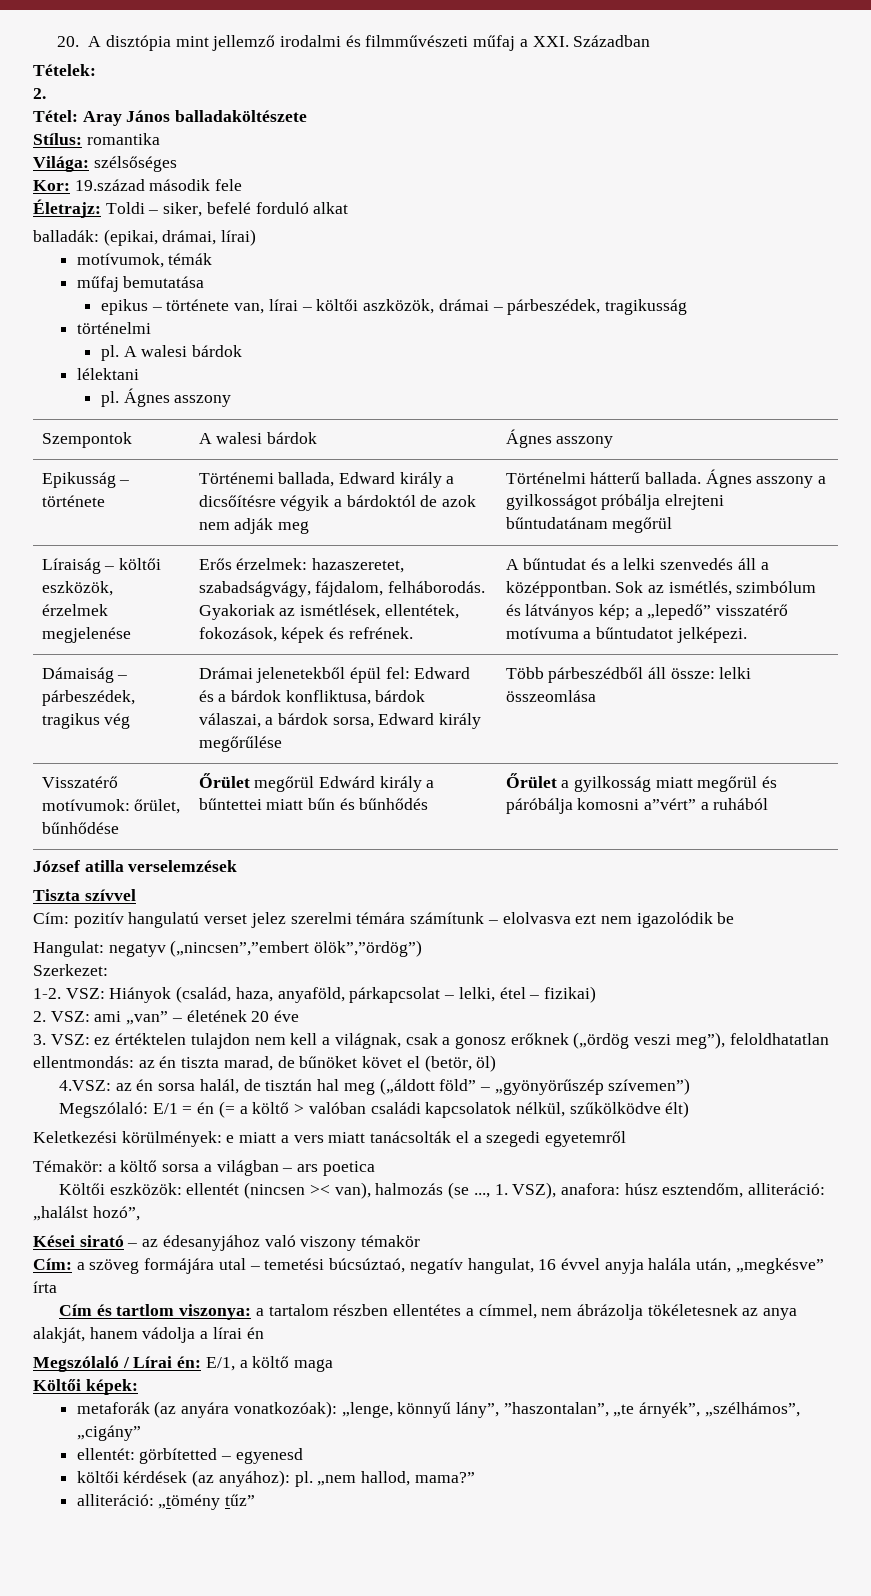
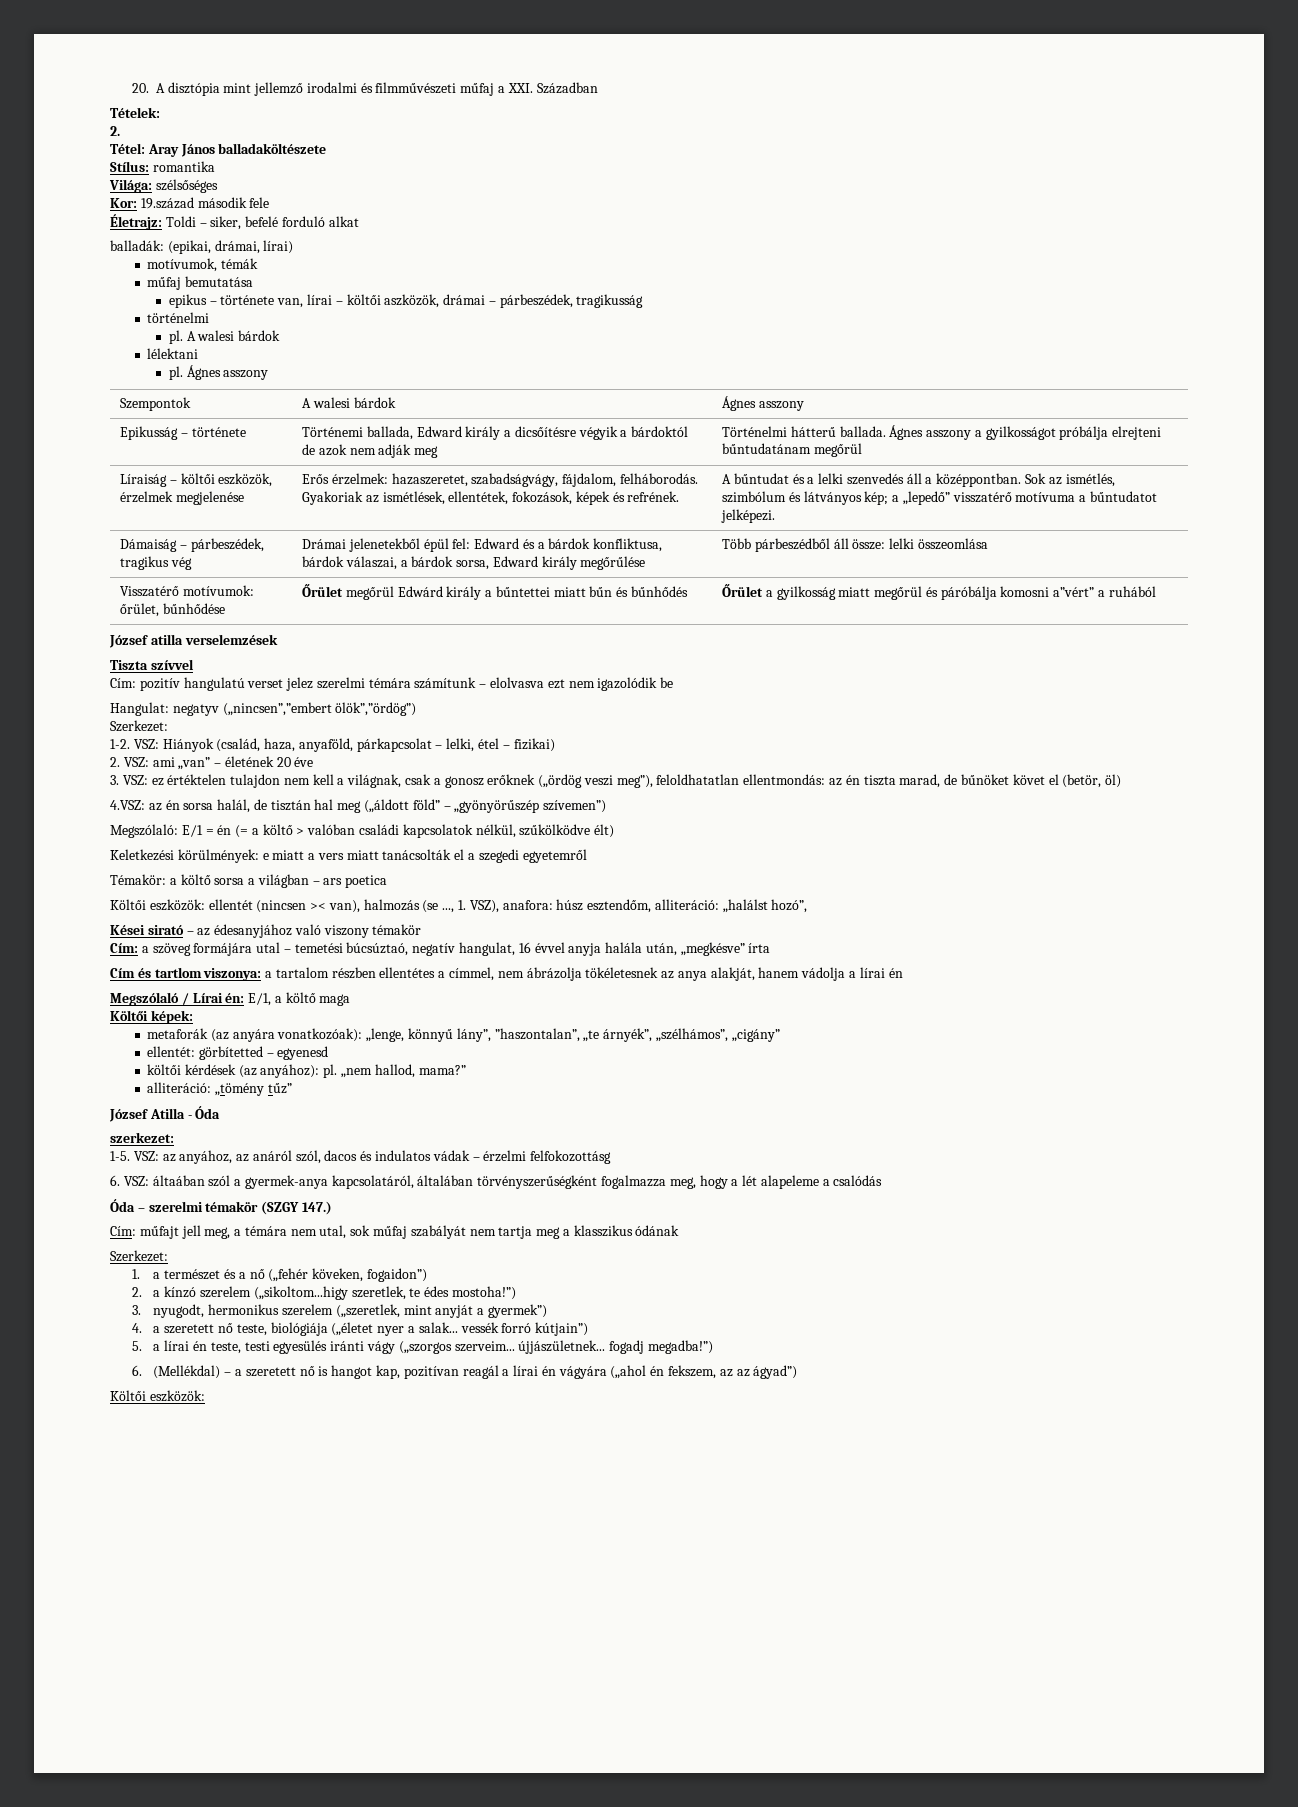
+ József Atilla - Óda
+ szerkezet:
+ 1-5. VSZ: az anyához, az anáról szól, dacos és indulatos vádak – érzelmi felfokozottásg
+ 6. VSZ: áltaában szól a gyermek-anya kapcsolatáról, általában törvényszerűségként fogalmazza meg, hogy a lét alapeleme a csalódás
+ Óda – szerelmi témakör (SZGY 147.)
+ Cím: műfajt jell meg, a témára nem utal, sok műfaj szabályát nem tartja meg a klasszikus ódának
+ Szerkezet:
+ 1. a természet és a nő („fehér köveken, fogaidon”)
+ 2. a kínzó szerelem („sikoltom...higy szeretlek, te édes mostoha!”)
+ 3. nyugodt, hermonikus szerelem („szeretlek, mint anyját a gyermek”)
+ 4. a szeretett nő teste, biológiája („életet nyer a salak... vessék forró kútjain”)
+ 5. a lírai én teste, testi egyesülés iránti vágy („szorgos szerveim... újjászületnek... fogadj megadba!”)
+ 6. (Mellékdal) – a szeretett nő is hangot kap, pozitívan reagál a lírai én vágyára („ahol én fekszem, az az ágyad”)
+ Költői eszközök:

